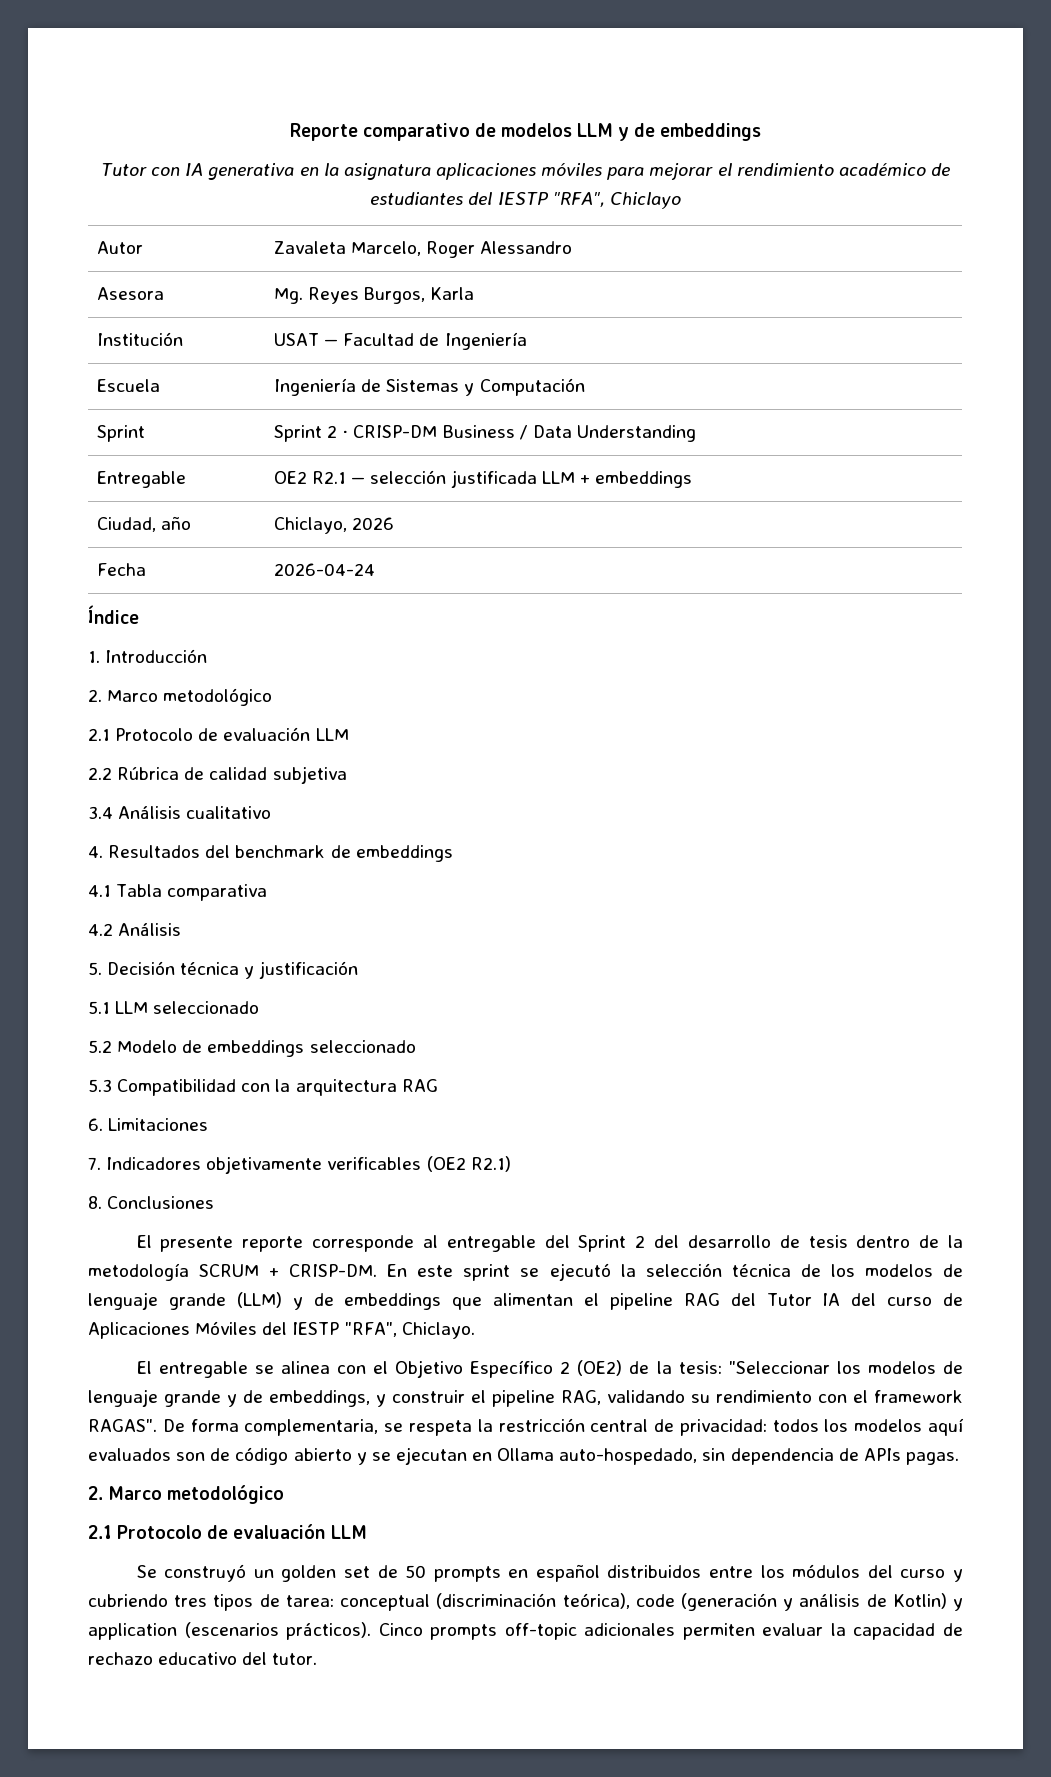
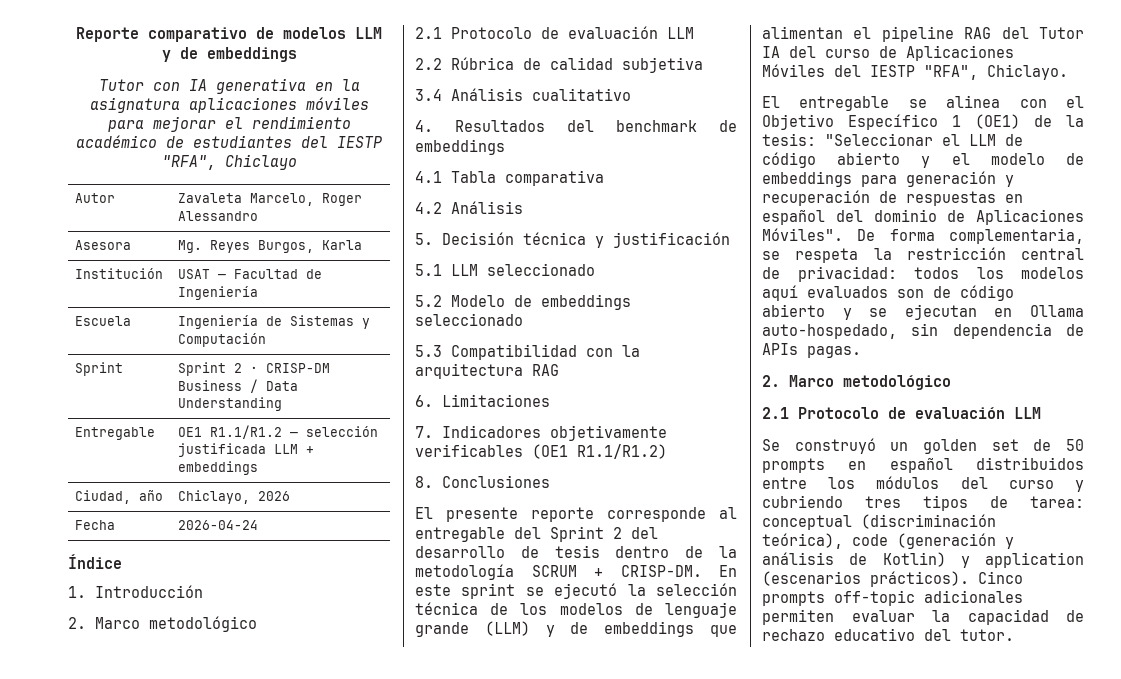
- Entregable | OE2 R2.1 — selección justificada LLM + embeddings
+ Entregable | OE1 R1.1/R1.2 — selección justificada LLM + embeddings
- 7. Indicadores objetivamente verificables (OE2 R2.1)
+ 7. Indicadores objetivamente verificables (OE1 R1.1/R1.2)
- El entregable se alinea con el Objetivo Específico 2 (OE2) de la tesis: "Seleccionar los modelos de lenguaje grande y de embeddings, y construir el pipeline RAG, validando su rendimiento con el framework RAGAS".
+ El entregable se alinea con el Objetivo Específico 1 (OE1) de la tesis: "Seleccionar el LLM de código abierto y el modelo de embeddings para generación y recuperación de respuestas en español del dominio de Aplicaciones Móviles".

